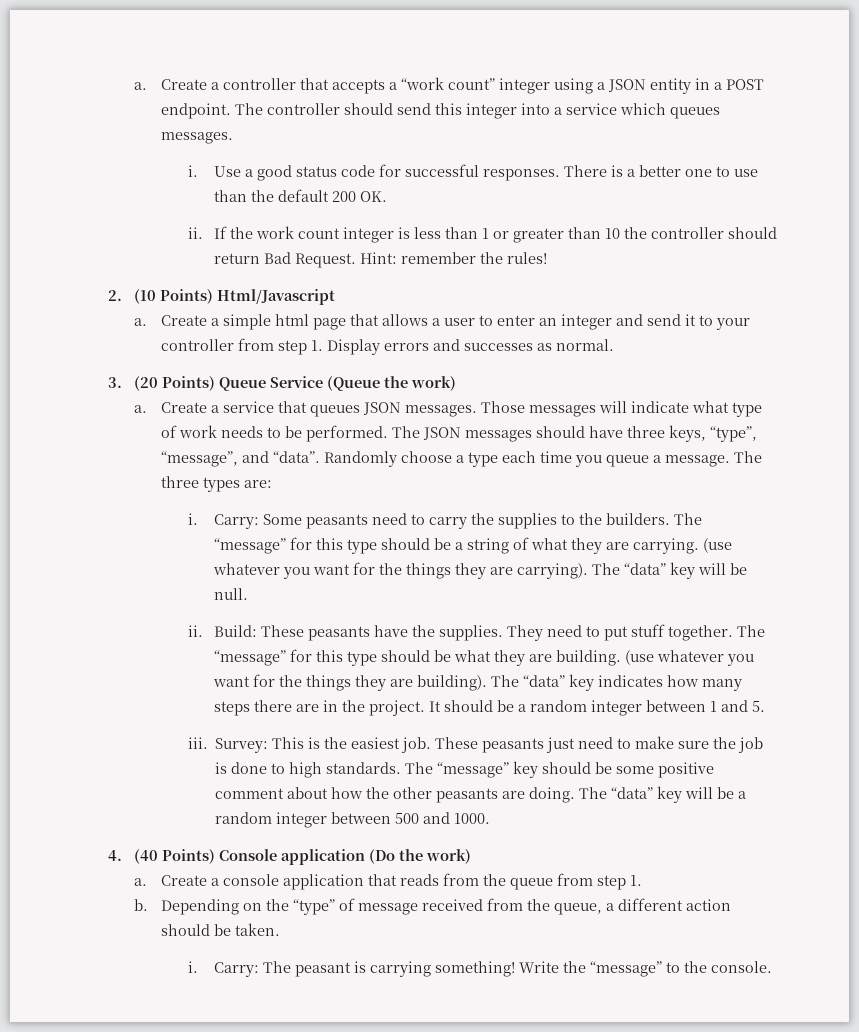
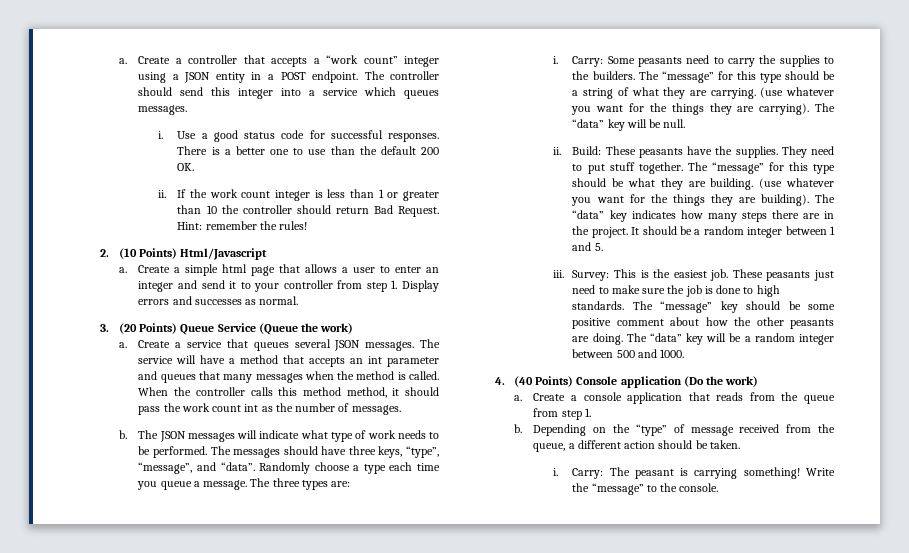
- Create a service that queues JSON messages.
+ Create a service that queues several JSON messages.
- Those messages will indicate what type of work needs to be performed.
+ The service will have a method that accepts an int parameter and queues that many messages when the method is called. When the controller calls this method method, it should pass the work count int as the number of messages.
+ b. The JSON messages will indicate what type of work needs to be performed.
- The JSON messages should have three keys, “type”, “message”, and “data”.
+ The messages should have three keys, “type”, “message”, and “data”.

